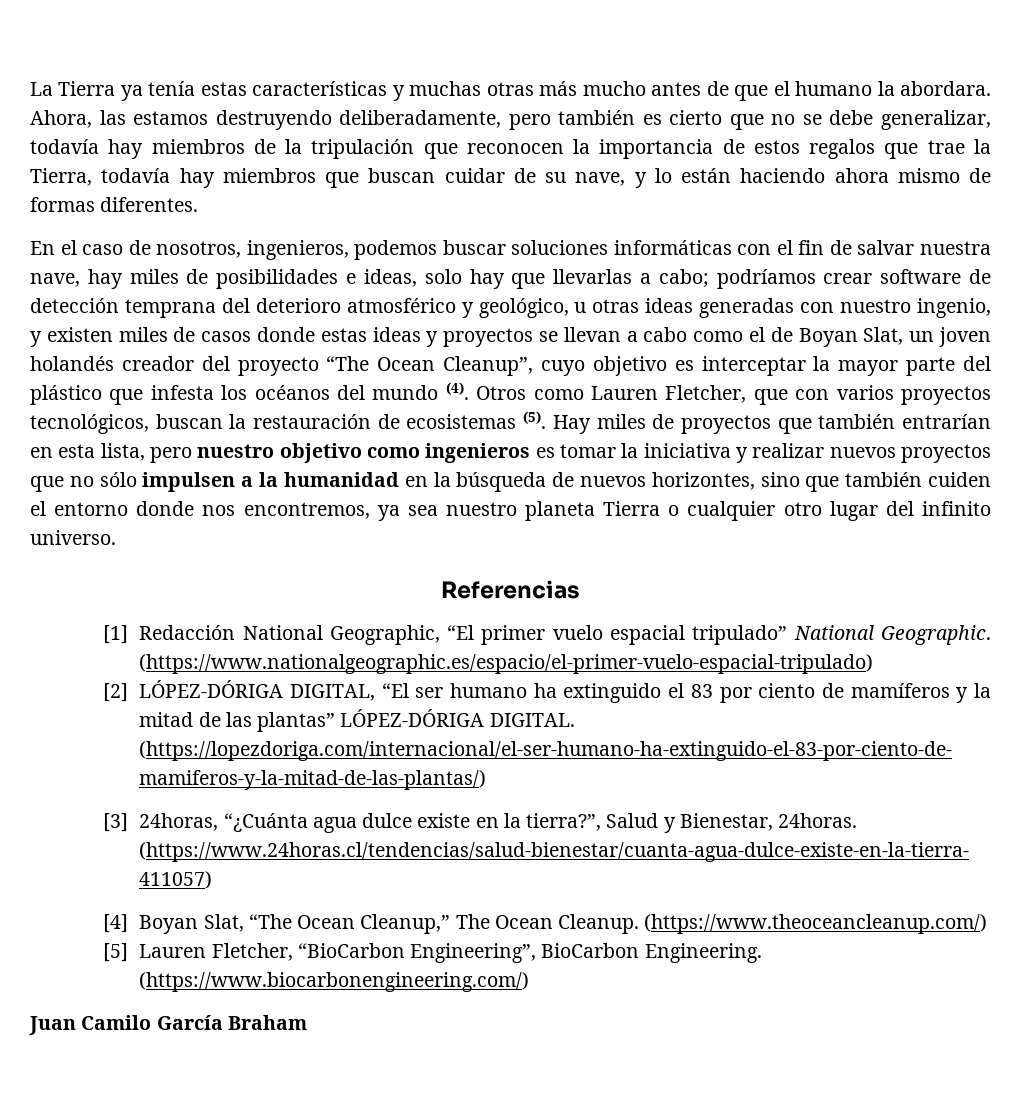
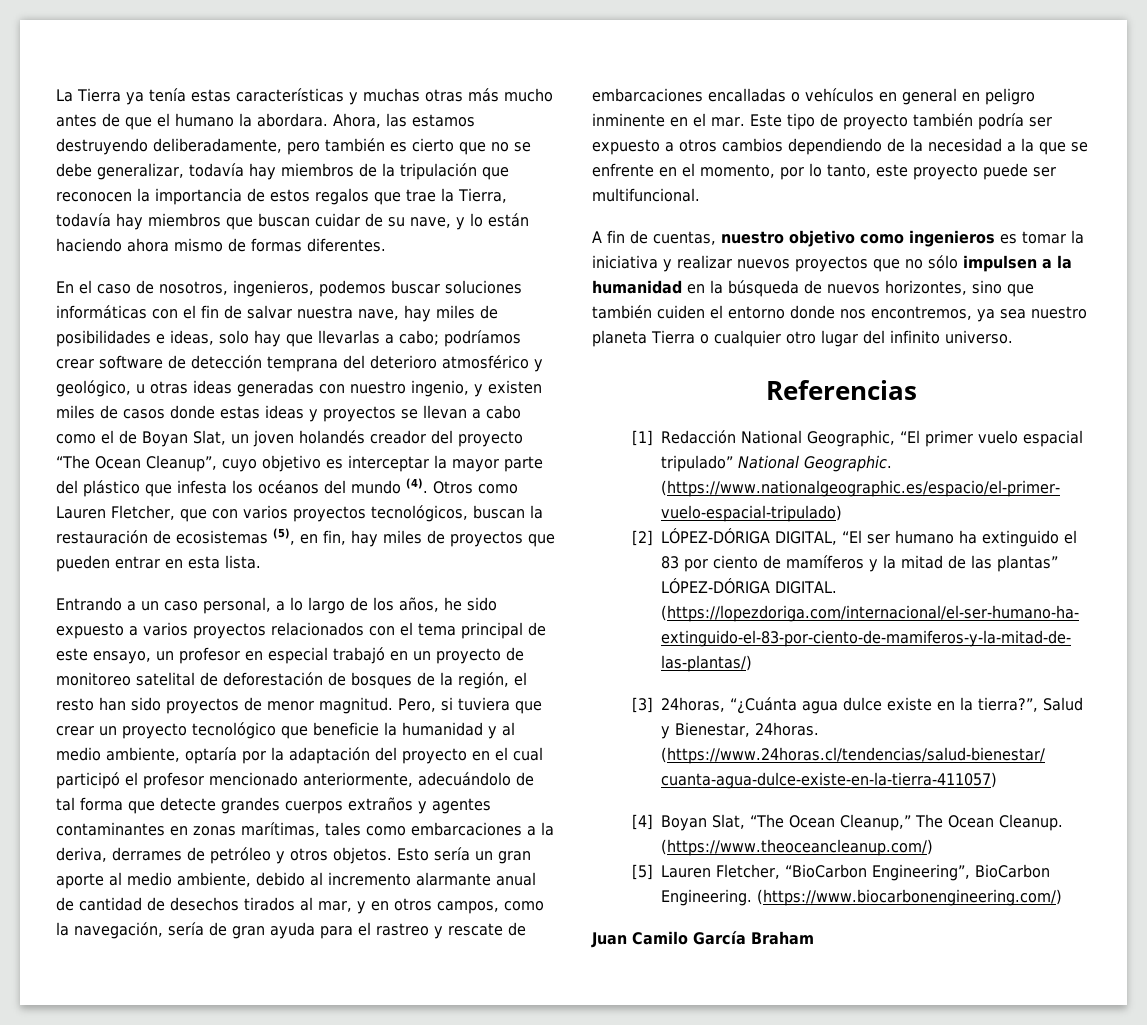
- Otros como Lauren Fletcher, que con varios proyectos tecnológicos, buscan la restauración de ecosistemas (5). Hay miles de proyectos que también entrarían en esta lista, pero nuestro objetivo como ingenieros es tomar la iniciativa y realizar nuevos proyectos que no sólo impulsen a la humanidad en la búsqueda de nuevos horizontes, sino que también cuiden el entorno donde nos encontremos, ya sea nuestro planeta Tierra o cualquier otro lugar del infinito universo.
+ Otros como Lauren Fletcher, que con varios proyectos tecnológicos, buscan la restauración de ecosistemas (5), en fin, hay miles de proyectos que pueden entrar en esta lista.
+ Entrando a un caso personal, a lo largo de los años, he sido expuesto a varios proyectos relacionados con el tema principal de este ensayo, un profesor en especial trabajó en un proyecto de monitoreo satelital de deforestación de bosques de la región, el resto han sido proyectos de menor magnitud. Pero, si tuviera que crear un proyecto tecnológico que beneficie la humanidad y al medio ambiente, optaría por la adaptación del proyecto en el cual participó el profesor mencionado anteriormente, adecuándolo de tal forma que detecte grandes cuerpos extraños y agentes contaminantes en zonas marítimas, tales como embarcaciones a la deriva, derrames de petróleo y otros objetos. Esto sería un gran aporte al medio ambiente, debido al incremento alarmante anual de cantidad de desechos tirados al mar, y en otros campos, como la navegación, sería de gran ayuda para el rastreo y rescate de embarcaciones encalladas o vehículos en general en peligro inminente en el mar. Este tipo de proyecto también podría ser expuesto a otros cambios dependiendo de la necesidad a la que se enfrente en el momento, por lo tanto, este proyecto puede ser multifuncional.
+ A fin de cuentas, nuestro objetivo como ingenieros es tomar la iniciativa y realizar nuevos proyectos que no sólo impulsen a la humanidad en la búsqueda de nuevos horizontes, sino que también cuiden el entorno donde nos encontremos, ya sea nuestro planeta Tierra o cualquier otro lugar del infinito universo.

